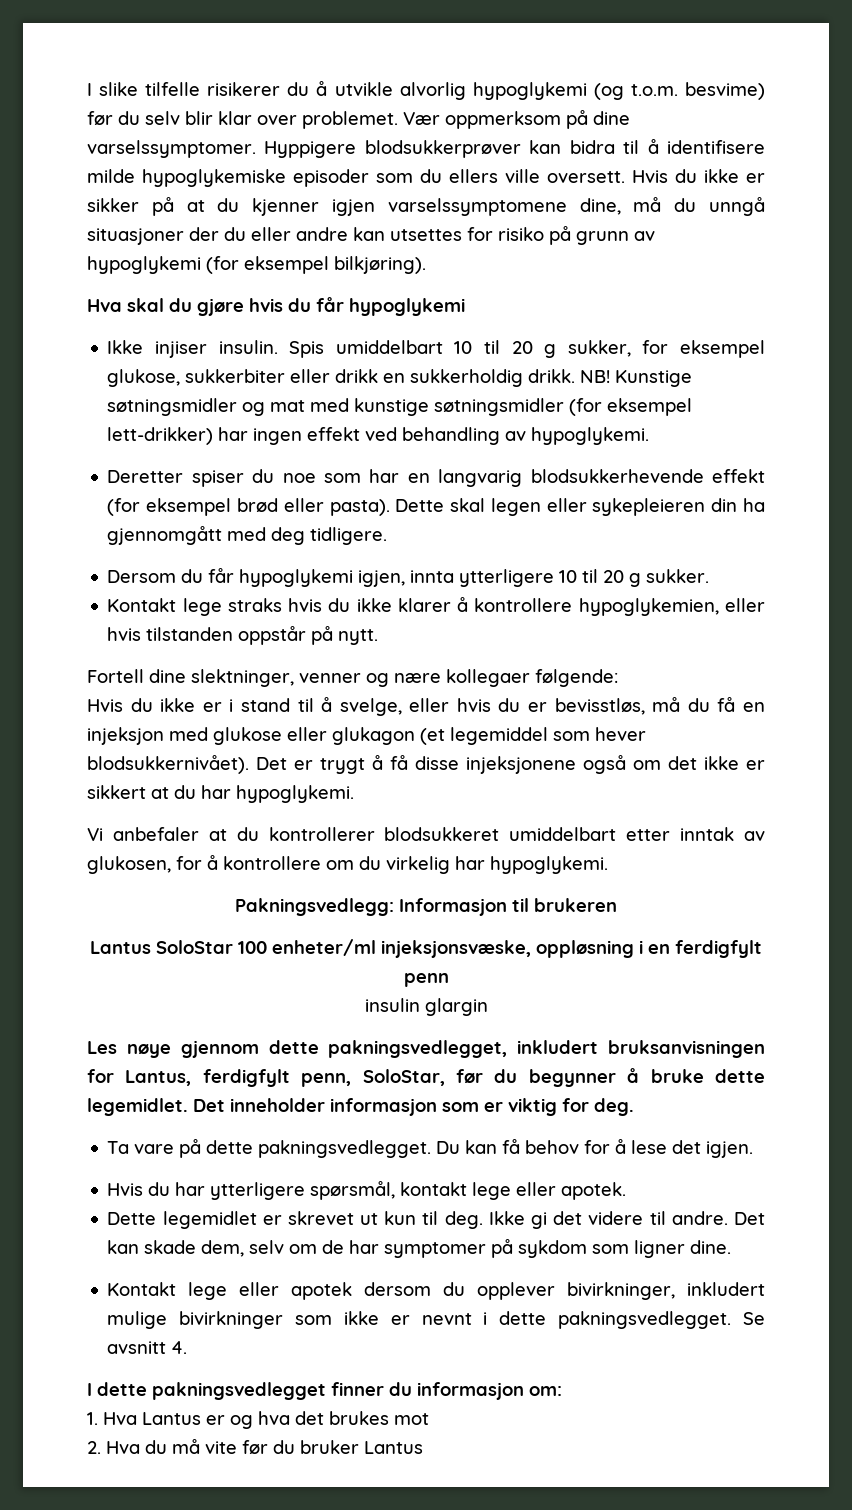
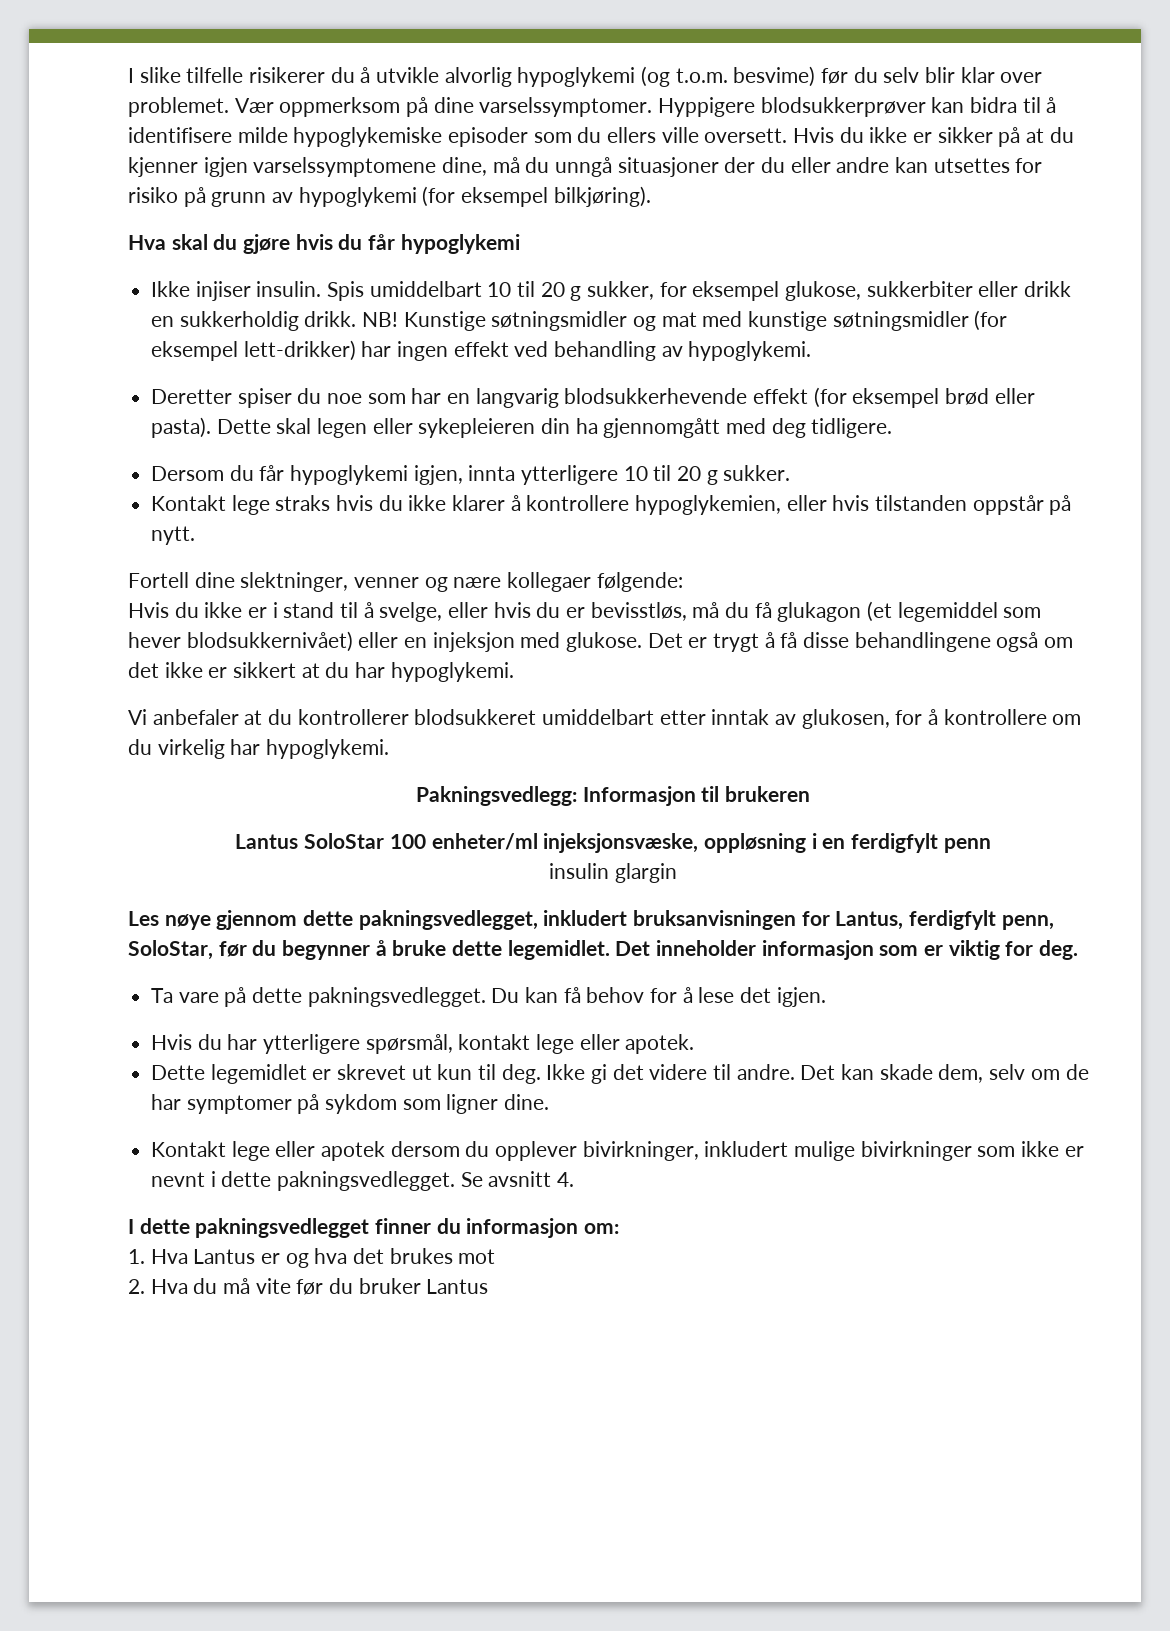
- Hvis du ikke er i stand til å svelge, eller hvis du er bevisstløs, må du få en injeksjon med glukose eller glukagon (et legemiddel som hever blodsukkernivået).
+ Hvis du ikke er i stand til å svelge, eller hvis du er bevisstløs, må du få glukagon (et legemiddel som hever blodsukkernivået) eller en injeksjon med glukose.
- Det er trygt å få disse injeksjonene også om det ikke er sikkert at du har hypoglykemi.
+ Det er trygt å få disse behandlingene også om det ikke er sikkert at du har hypoglykemi.

